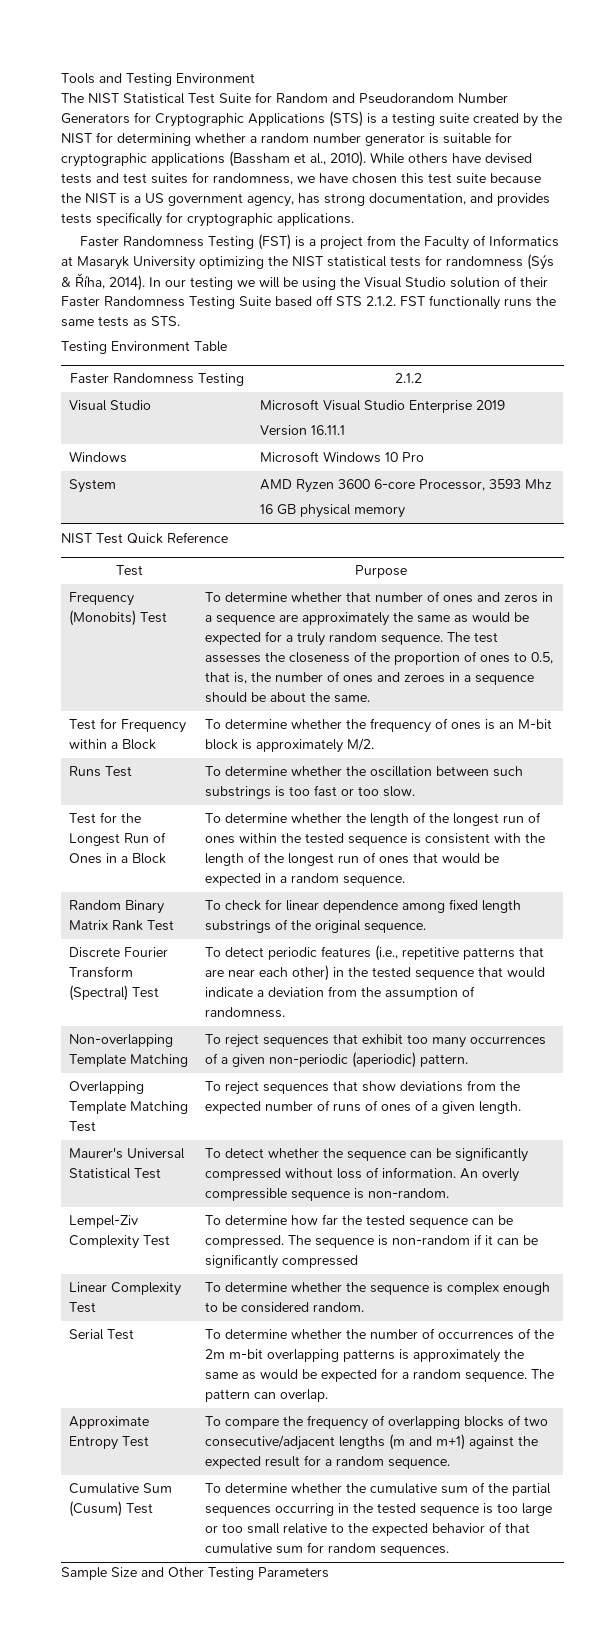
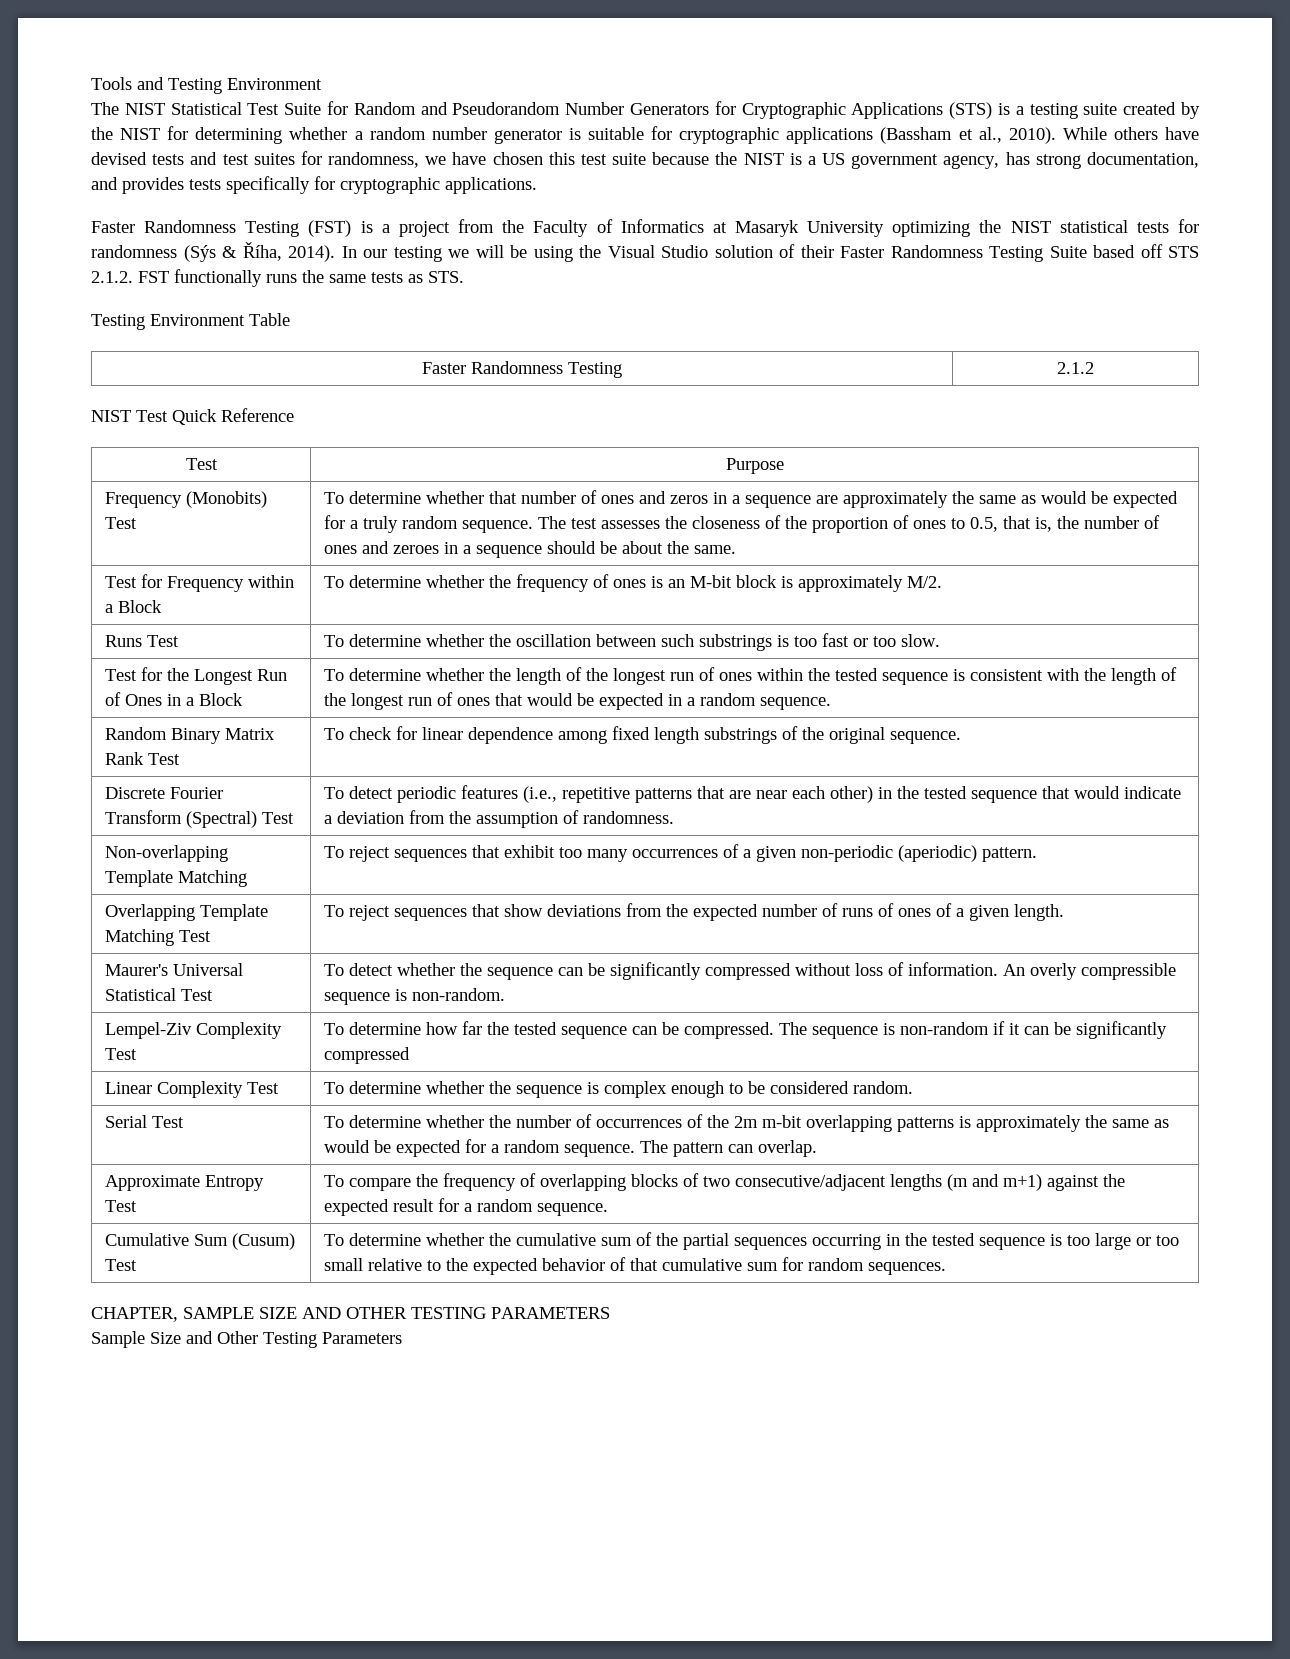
- Visual Studio | Microsoft Visual Studio Enterprise 2019
- Version 16.11.1
- Windows | Microsoft Windows 10 Pro
- System | AMD Ryzen 3600 6-core Processor, 3593 Mhz
- 16 GB physical memory
+ CHAPTER, SAMPLE SIZE AND OTHER TESTING PARAMETERS

